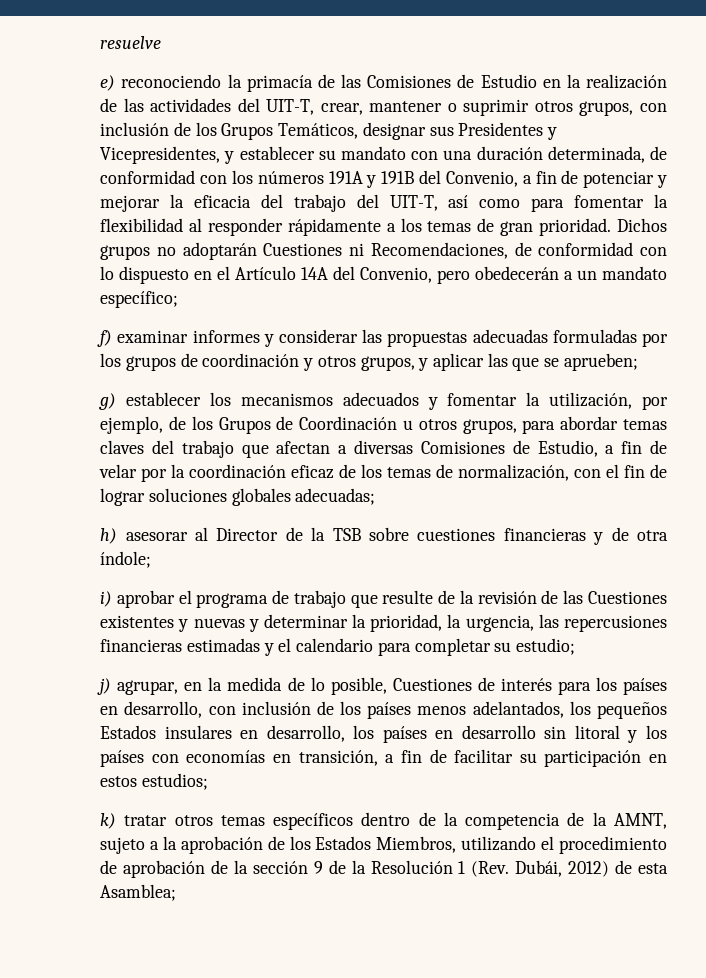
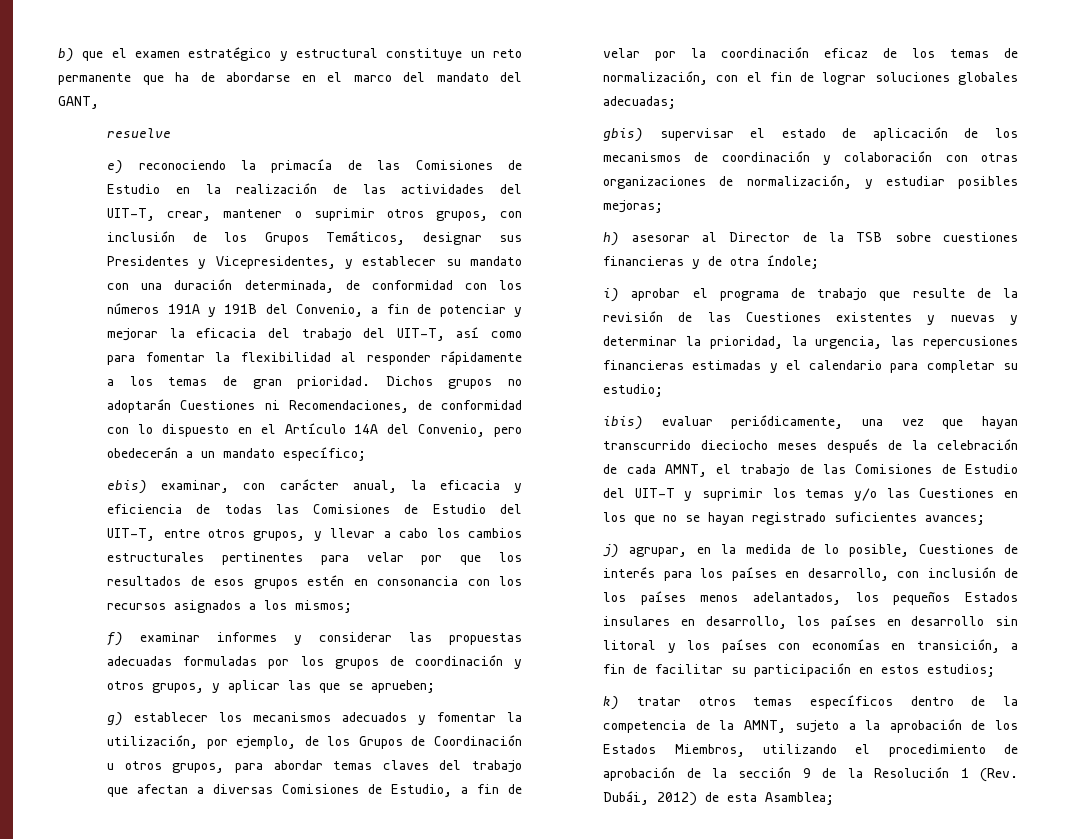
+ b) que el examen estratégico y estructural constituye un reto permanente que ha de abordarse en el marco del mandato del GANT,
+ ebis) examinar, con carácter anual, la eficacia y eficiencia de todas las Comisiones de Estudio del UIT-T, entre otros grupos, y llevar a cabo los cambios estructurales pertinentes para velar por que los resultados de esos grupos estén en consonancia con los recursos asignados a los mismos;
+ gbis) supervisar el estado de aplicación de los mecanismos de coordinación y colaboración con otras organizaciones de normalización, y estudiar posibles mejoras;
+ ibis) evaluar periódicamente, una vez que hayan transcurrido dieciocho meses después de la celebración de cada AMNT, el trabajo de las Comisiones de Estudio del UIT-T y suprimir los temas y/o las Cuestiones en los que no se hayan registrado suficientes avances;

